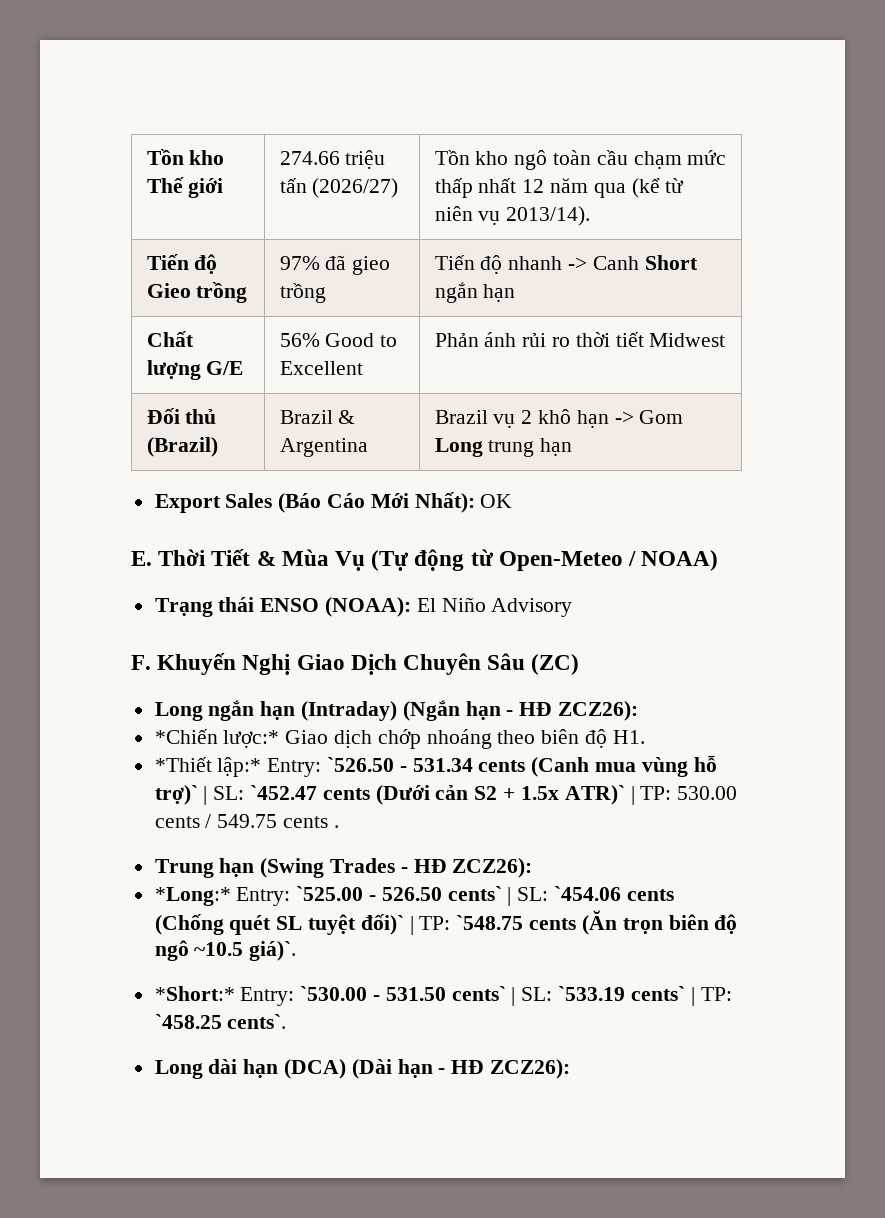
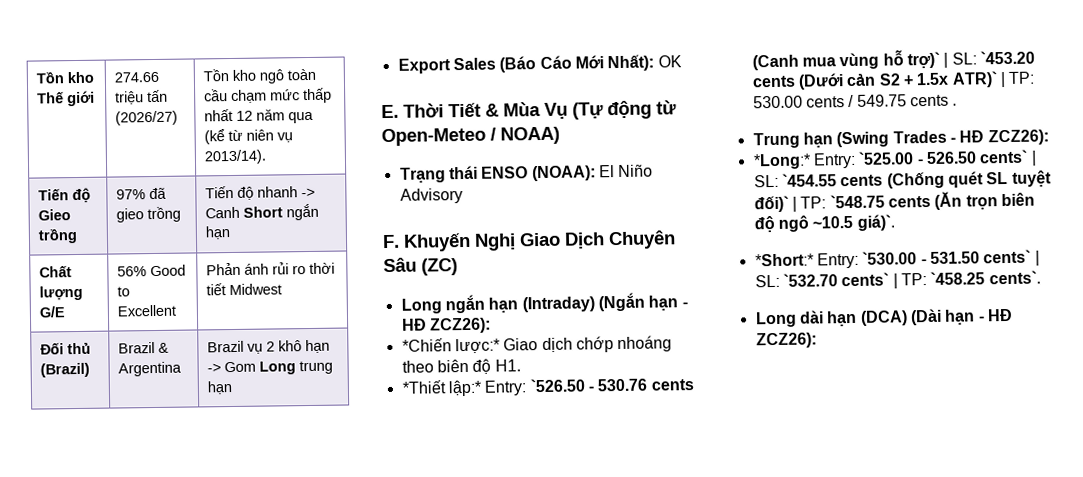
- *Thiết lập:* Entry: `526.50 - 531.34 cents (Canh mua vùng hỗ trợ)` | SL: `452.47 cents (Dưới cản S2 + 1.5x ATR)` | TP: 530.00 cents / 549.75 cents .
+ *Thiết lập:* Entry: `526.50 - 530.76 cents (Canh mua vùng hỗ trợ)` | SL: `453.20 cents (Dưới cản S2 + 1.5x ATR)` | TP: 530.00 cents / 549.75 cents .
- *Long:* Entry: `525.00 - 526.50 cents` | SL: `454.06 cents (Chống quét SL tuyệt đối)` | TP: `548.75 cents (Ăn trọn biên độ ngô ~10.5 giá)`.
+ *Long:* Entry: `525.00 - 526.50 cents` | SL: `454.55 cents (Chống quét SL tuyệt đối)` | TP: `548.75 cents (Ăn trọn biên độ ngô ~10.5 giá)`.
- *Short:* Entry: `530.00 - 531.50 cents` | SL: `533.19 cents` | TP: `458.25 cents`.
+ *Short:* Entry: `530.00 - 531.50 cents` | SL: `532.70 cents` | TP: `458.25 cents`.

